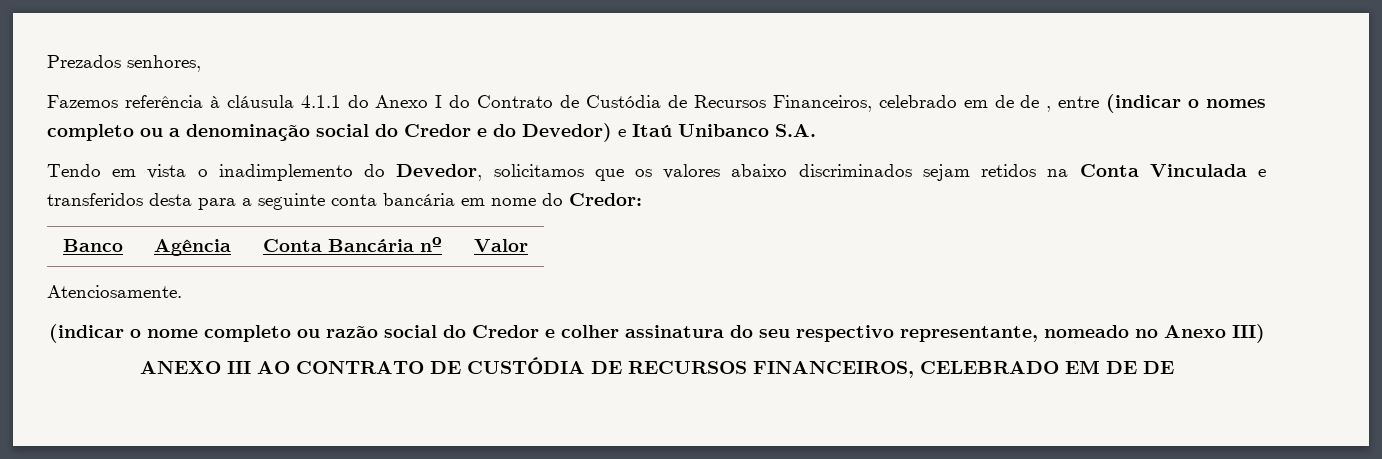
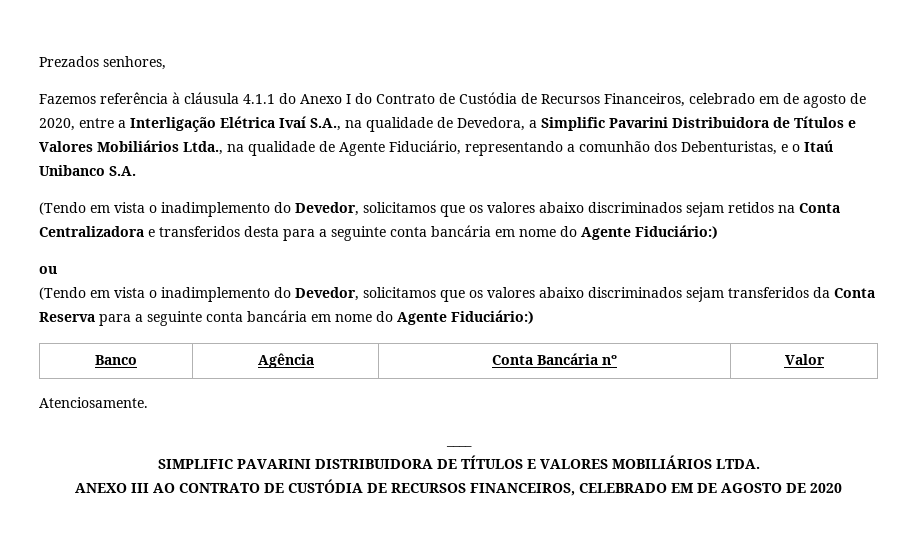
- Fazemos referência à cláusula 4.1.1 do Anexo I do Contrato de Custódia de Recursos Financeiros, celebrado em de de , entre (indicar o nomes completo ou a denominação social do Credor e do Devedor) e Itaú Unibanco S.A.
+ Fazemos referência à cláusula 4.1.1 do Anexo I do Contrato de Custódia de Recursos Financeiros, celebrado em de agosto de 2020, entre a Interligação Elétrica Ivaí S.A., na qualidade de Devedora, a Simplific Pavarini Distribuidora de Títulos e Valores Mobiliários Ltda., na qualidade de Agente Fiduciário, representando a comunhão dos Debenturistas, e o Itaú Unibanco S.A.
- Tendo em vista o inadimplemento do Devedor, solicitamos que os valores abaixo discriminados sejam retidos na Conta Vinculada e transferidos desta para a seguinte conta bancária em nome do Credor:
+ (Tendo em vista o inadimplemento do Devedor, solicitamos que os valores abaixo discriminados sejam retidos na Conta Centralizadora e transferidos desta para a seguinte conta bancária em nome do Agente Fiduciário:)
+ ou
+ (Tendo em vista o inadimplemento do Devedor, solicitamos que os valores abaixo discriminados sejam transferidos da Conta Reserva para a seguinte conta bancária em nome do Agente Fiduciário:)
- (indicar o nome completo ou razão social do Credor e colher assinatura do seu respectivo representante, nomeado no Anexo III)
+ ____
+ SIMPLIFIC PAVARINI DISTRIBUIDORA DE TÍTULOS E VALORES MOBILIÁRIOS LTDA.
- ANEXO III AO CONTRATO DE CUSTÓDIA DE RECURSOS FINANCEIROS, CELEBRADO EM DE DE
+ ANEXO III AO CONTRATO DE CUSTÓDIA DE RECURSOS FINANCEIROS, CELEBRADO EM DE AGOSTO DE 2020

